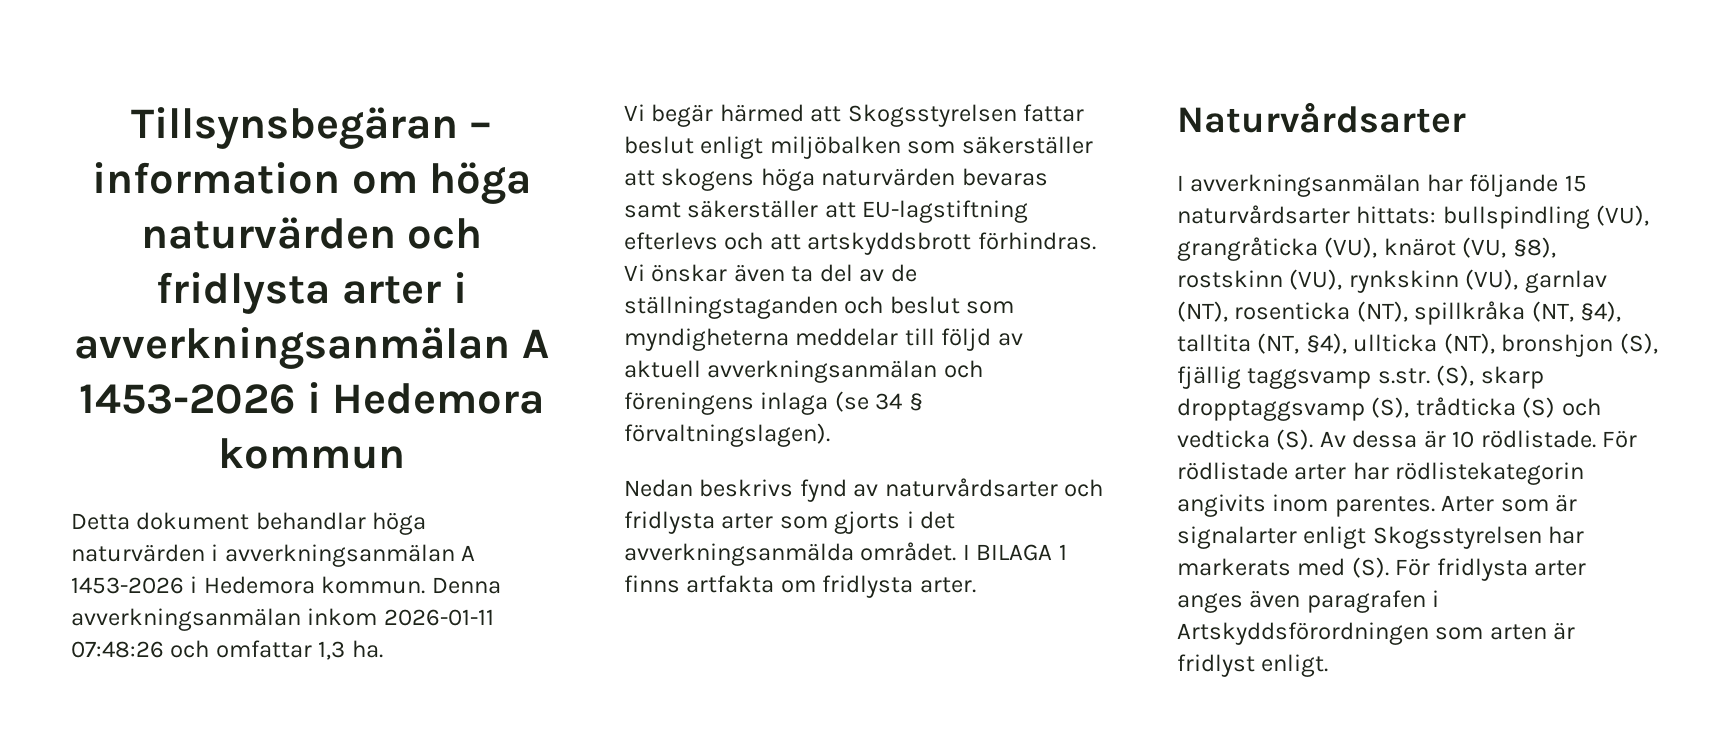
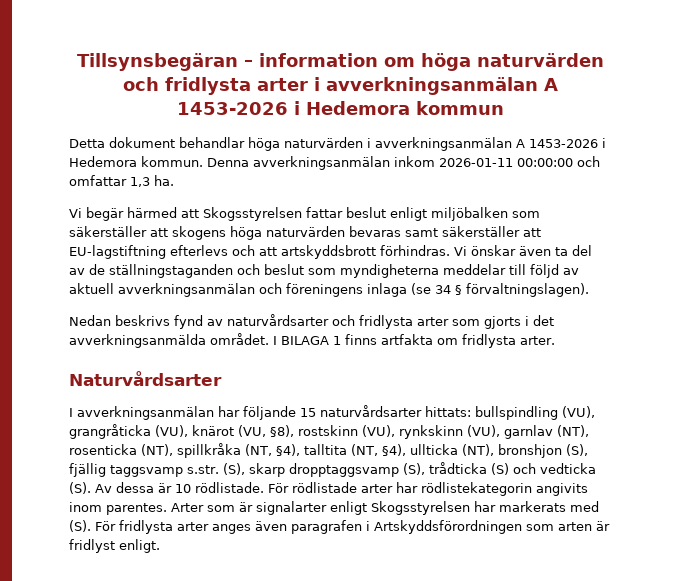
- Denna avverkningsanmälan inkom 2026-01-11 07:48:26 och omfattar 1,3 ha.
+ Denna avverkningsanmälan inkom 2026-01-11 00:00:00 och omfattar 1,3 ha.

